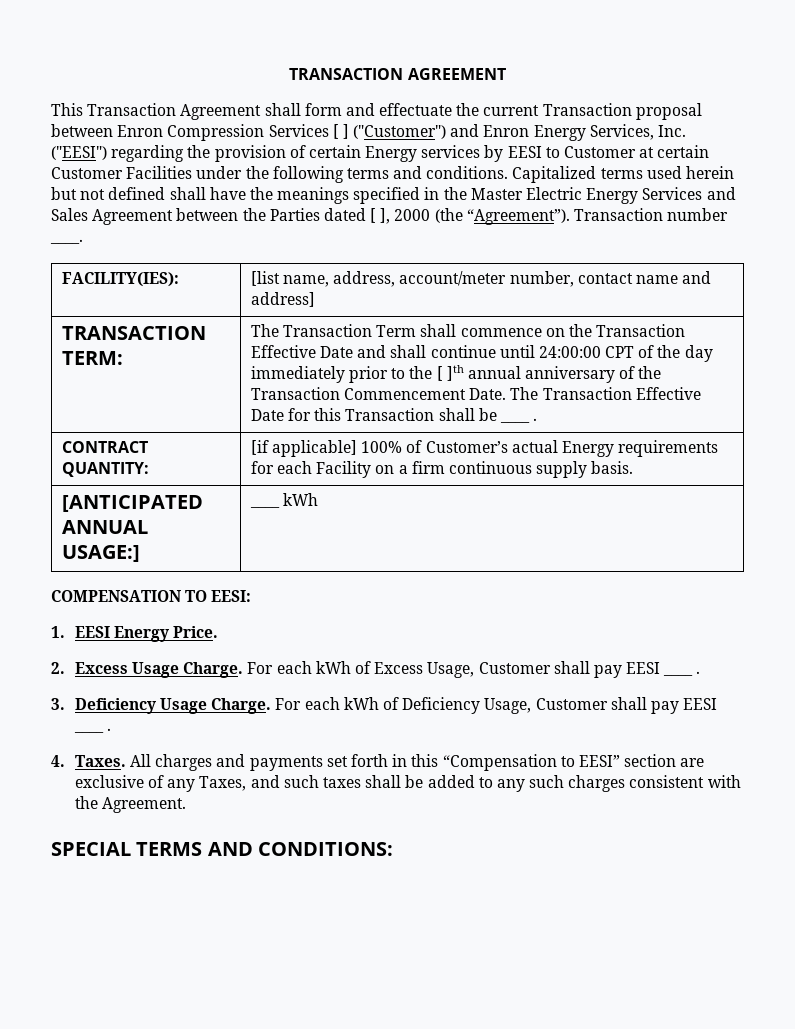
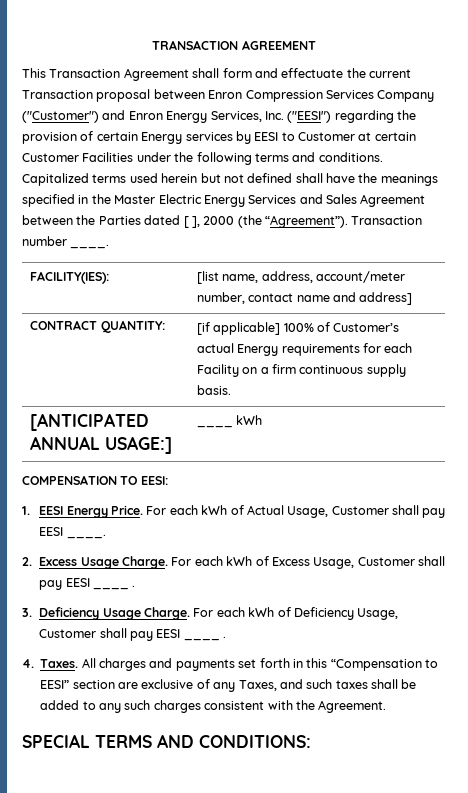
- This Transaction Agreement shall form and effectuate the current Transaction proposal between Enron Compression Services [ ] ("Customer") and Enron Energy Services, Inc. ("EESI") regarding the provision of certain Energy services by EESI to Customer at certain Customer Facilities under the following terms and conditions.
+ This Transaction Agreement shall form and effectuate the current Transaction proposal between Enron Compression Services Company ("Customer") and Enron Energy Services, Inc. ("EESI") regarding the provision of certain Energy services by EESI to Customer at certain Customer Facilities under the following terms and conditions.
- TRANSACTION TERM: | The Transaction Term shall commence on the Transaction Effective Date and shall continue until 24:00:00 CPT of the day immediately prior to the [ ]th annual anniversary of the Transaction Commencement Date. The Transaction Effective Date for this Transaction shall be ____ .
+ For each kWh of Actual Usage, Customer shall pay EESI ____.

